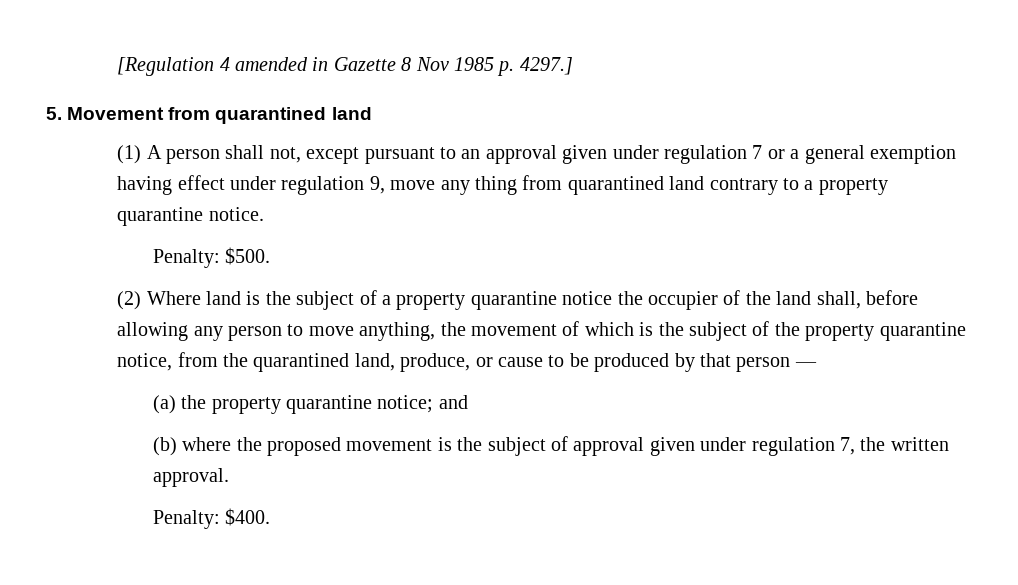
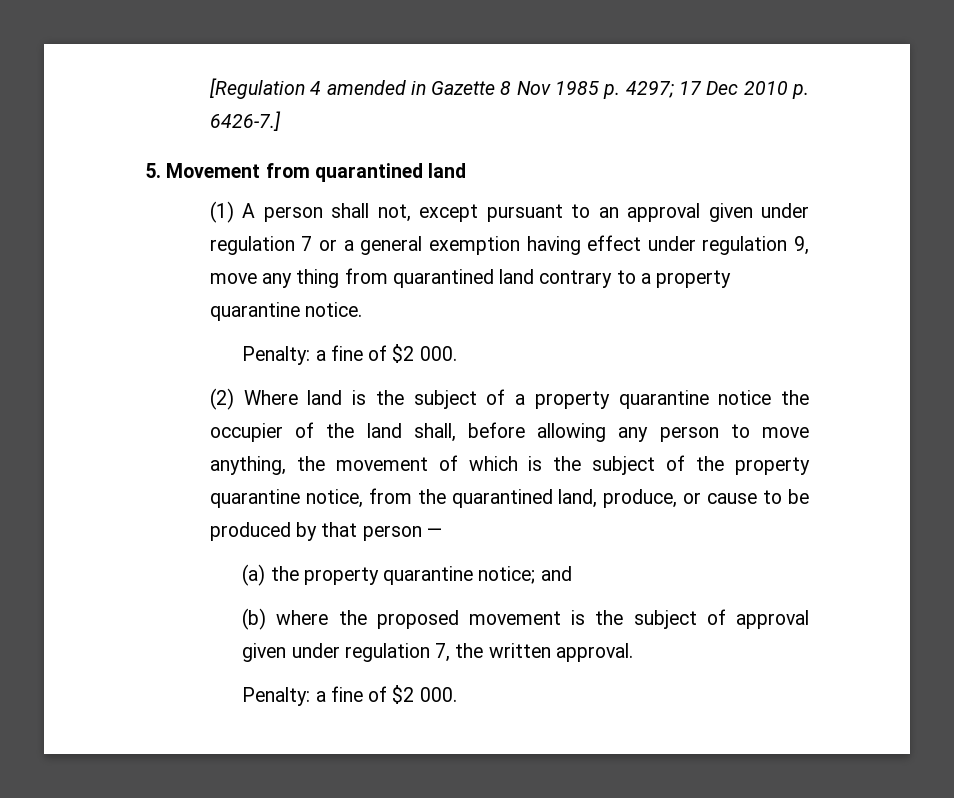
- [Regulation 4 amended in Gazette 8 Nov 1985 p. 4297.]
+ [Regulation 4 amended in Gazette 8 Nov 1985 p. 4297; 17 Dec 2010 p. 6426-7.]
  (1) A person shall not, except pursuant to an approval given under regulation 7 or a general exemption having effect under regulation 9, move any thing from quarantined land contrary to a property quarantine notice.
- Penalty: $500.
+ Penalty: a fine of $2 000.
  (b) where the proposed movement is the subject of approval given under regulation 7, the written approval.
- Penalty: $400.
+ Penalty: a fine of $2 000.

